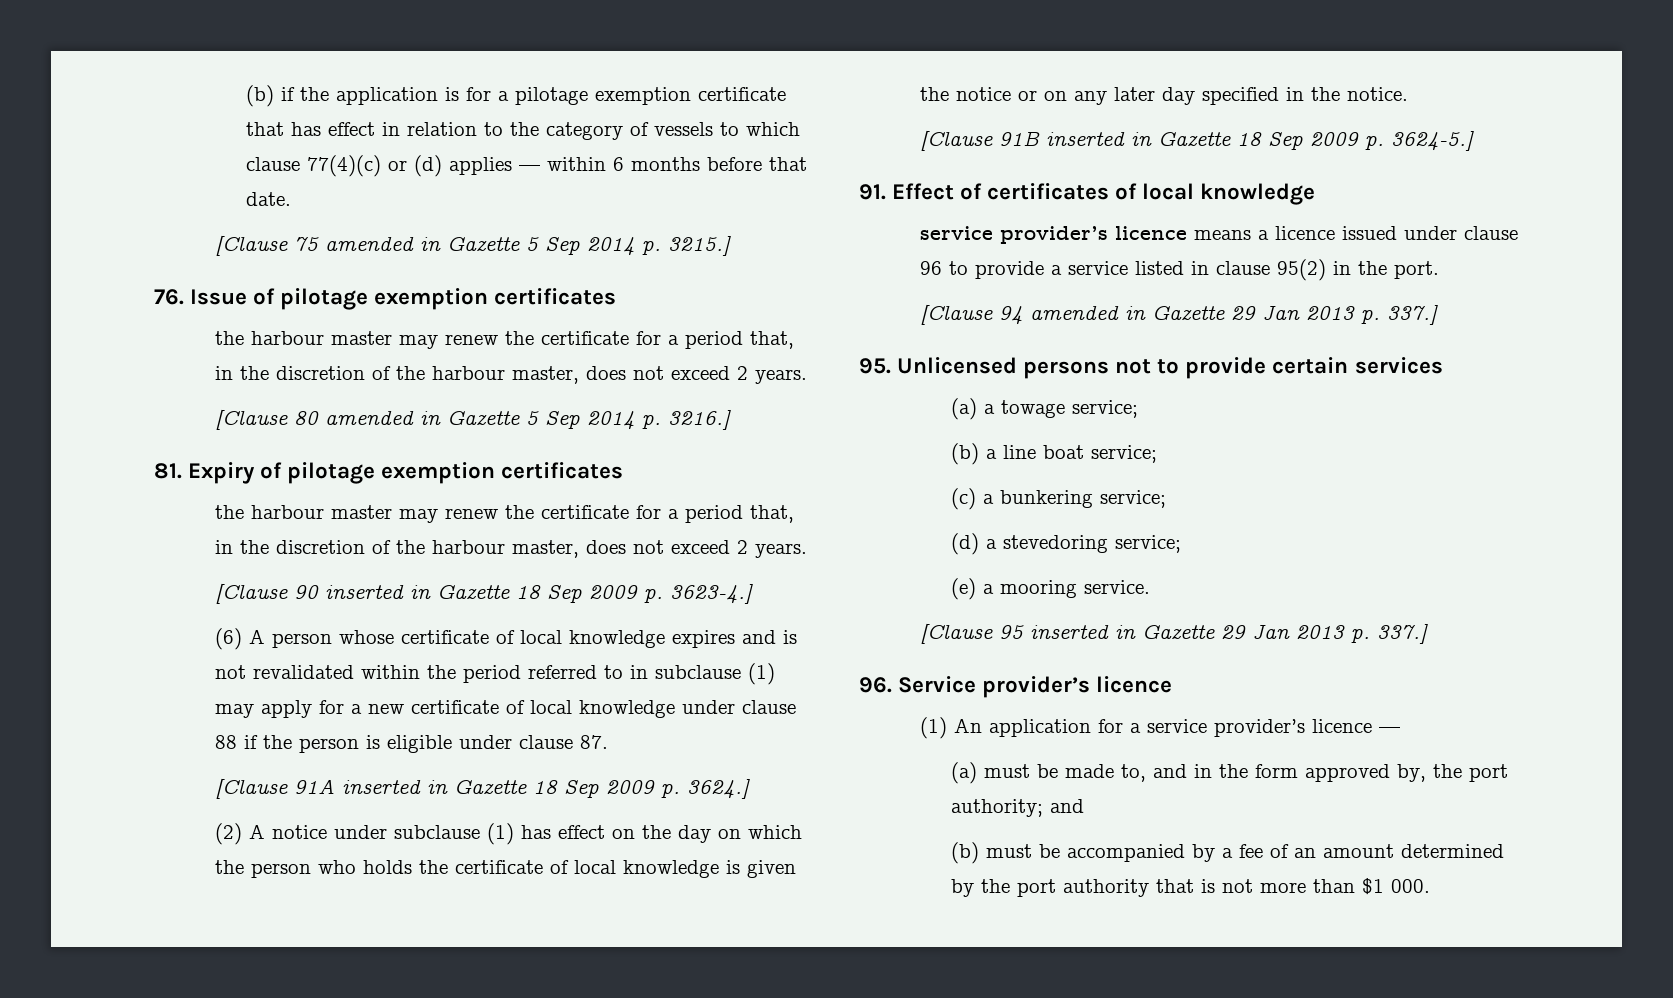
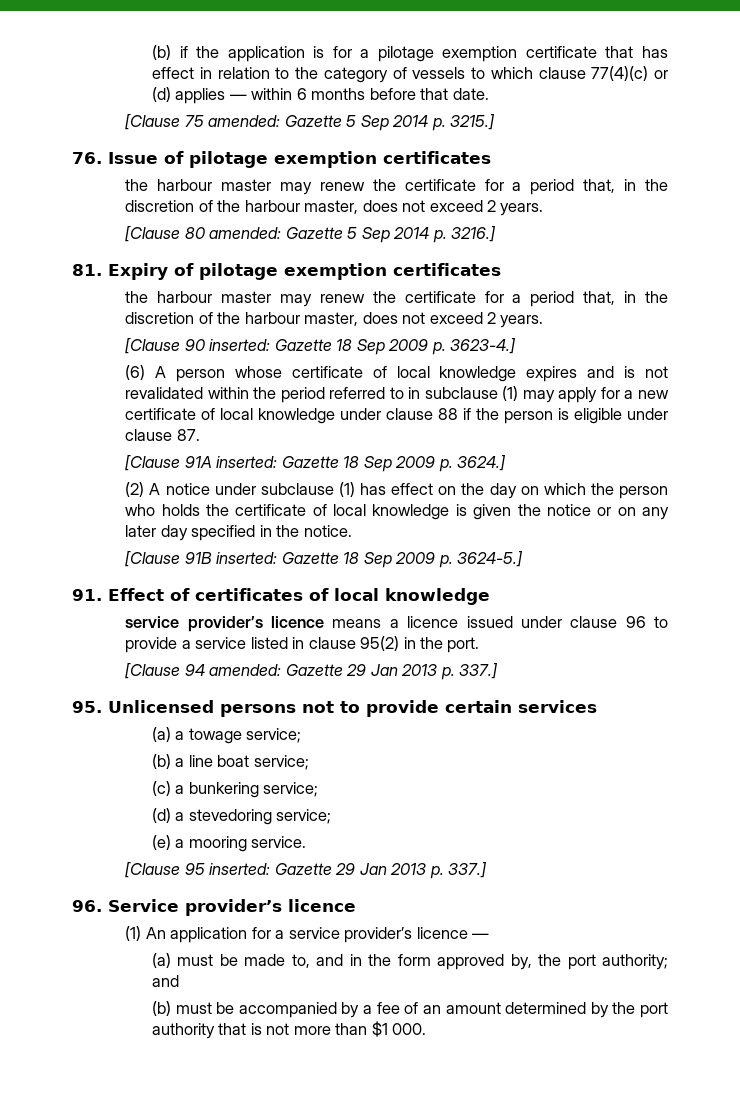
- [Clause 75 amended in Gazette 5 Sep 2014 p. 3215.]
+ [Clause 75 amended: Gazette 5 Sep 2014 p. 3215.]
- [Clause 80 amended in Gazette 5 Sep 2014 p. 3216.]
+ [Clause 80 amended: Gazette 5 Sep 2014 p. 3216.]
- [Clause 90 inserted in Gazette 18 Sep 2009 p. 3623-4.]
+ [Clause 90 inserted: Gazette 18 Sep 2009 p. 3623-4.]
- [Clause 91A inserted in Gazette 18 Sep 2009 p. 3624.]
+ [Clause 91A inserted: Gazette 18 Sep 2009 p. 3624.]
- [Clause 91B inserted in Gazette 18 Sep 2009 p. 3624-5.]
+ [Clause 91B inserted: Gazette 18 Sep 2009 p. 3624-5.]
- [Clause 94 amended in Gazette 29 Jan 2013 p. 337.]
+ [Clause 94 amended: Gazette 29 Jan 2013 p. 337.]
- [Clause 95 inserted in Gazette 29 Jan 2013 p. 337.]
+ [Clause 95 inserted: Gazette 29 Jan 2013 p. 337.]

